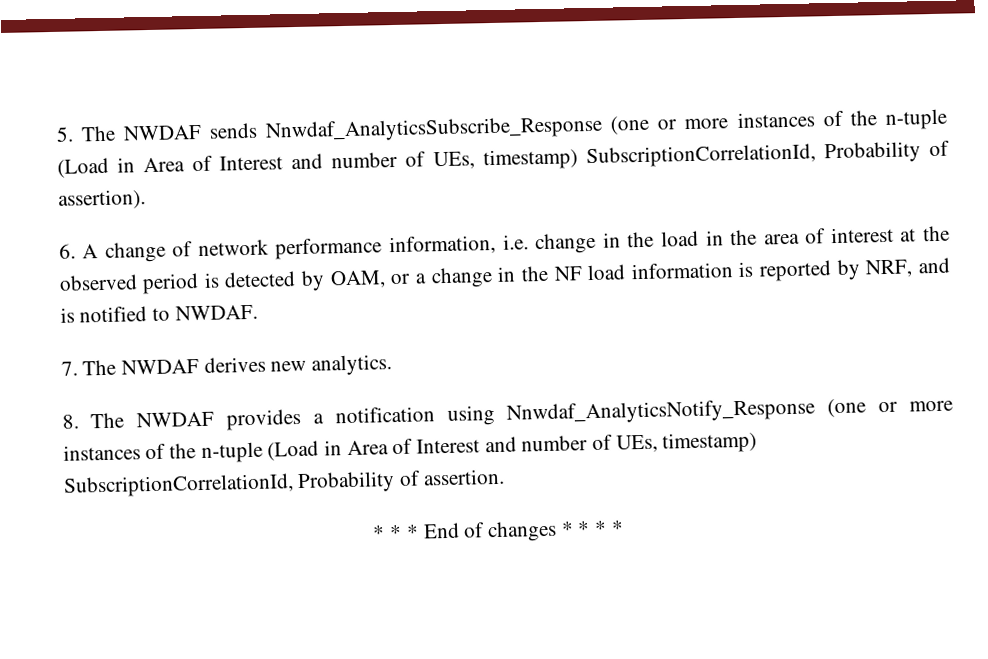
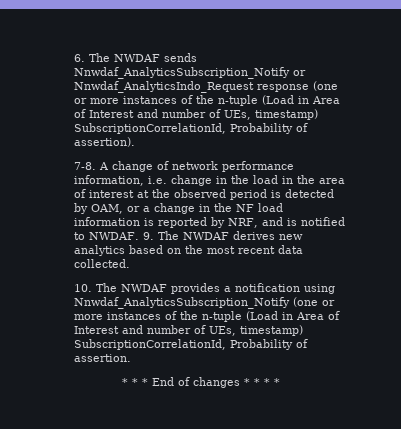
- 5. The NWDAF sends Nnwdaf_AnalyticsSubscribe_Response (one or more instances of the n-tuple (Load in Area of Interest and number of UEs, timestamp) SubscriptionCorrelationId, Probability of assertion).
+ 6. The NWDAF sends Nnwdaf_AnalyticsSubscription_Notify or Nnwdaf_AnalyticsIndo_Request response (one or more instances of the n-tuple (Load in Area of Interest and number of UEs, timestamp) SubscriptionCorrelationId, Probability of assertion).
- 6. A change of network performance information, i.e. change in the load in the area of interest at the observed period is detected by OAM, or a change in the NF load information is reported by NRF, and is notified to NWDAF.
- 7. The NWDAF derives new analytics.
- 8. The NWDAF provides a notification using Nnwdaf_AnalyticsNotify_Response (one or more instances of the n-tuple (Load in Area of Interest and number of UEs, timestamp) SubscriptionCorrelationId, Probability of assertion.
+ 7-8. A change of network performance information, i.e. change in the load in the area of interest at the observed period is detected by OAM, or a change in the NF load information is reported by NRF, and is notified to NWDAF. 9. The NWDAF derives new analytics based on the most recent data collected.
+ 10. The NWDAF provides a notification using Nnwdaf_AnalyticsSubscription_Notify (one or more instances of the n-tuple (Load in Area of Interest and number of UEs, timestamp) SubscriptionCorrelationId, Probability of assertion.

